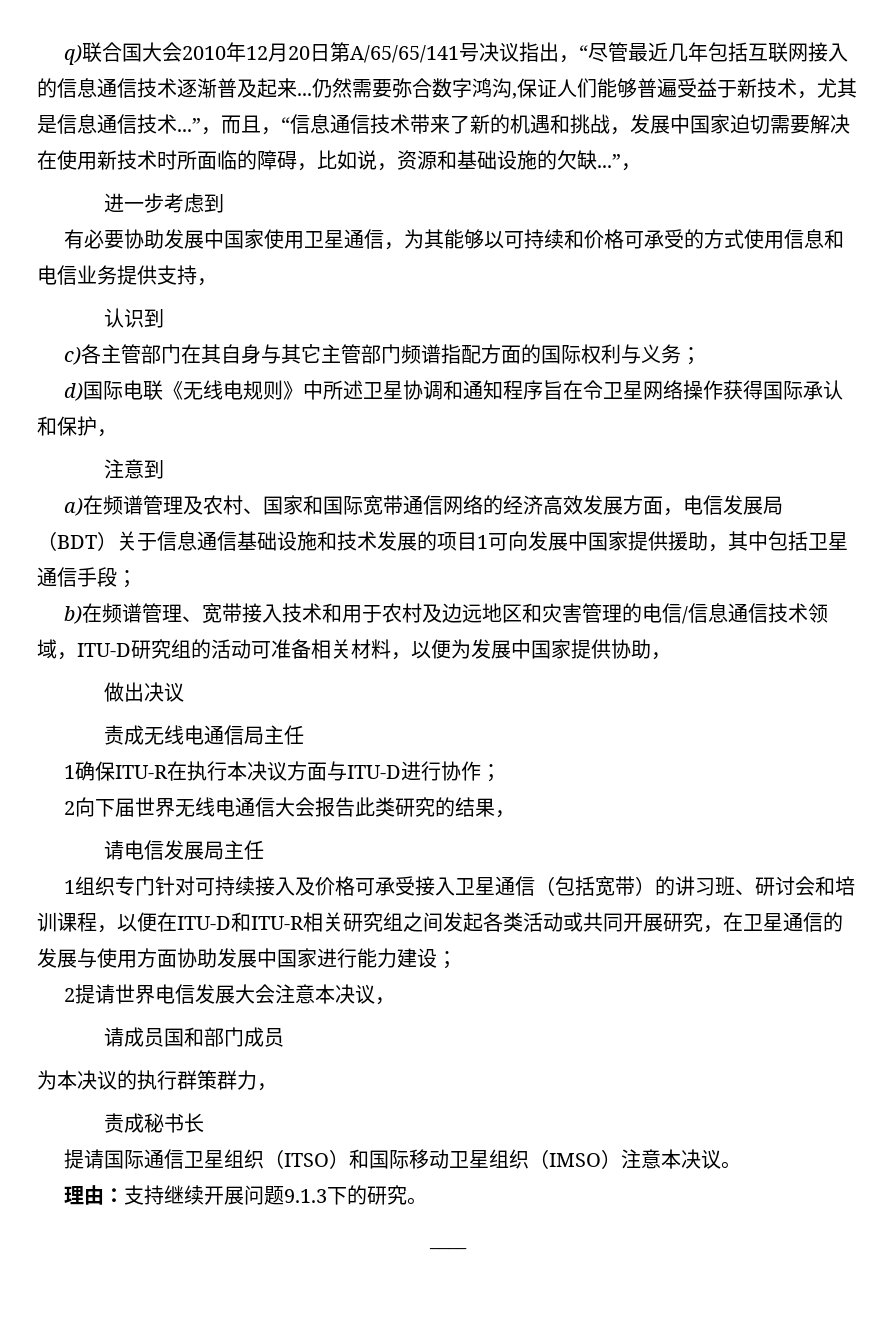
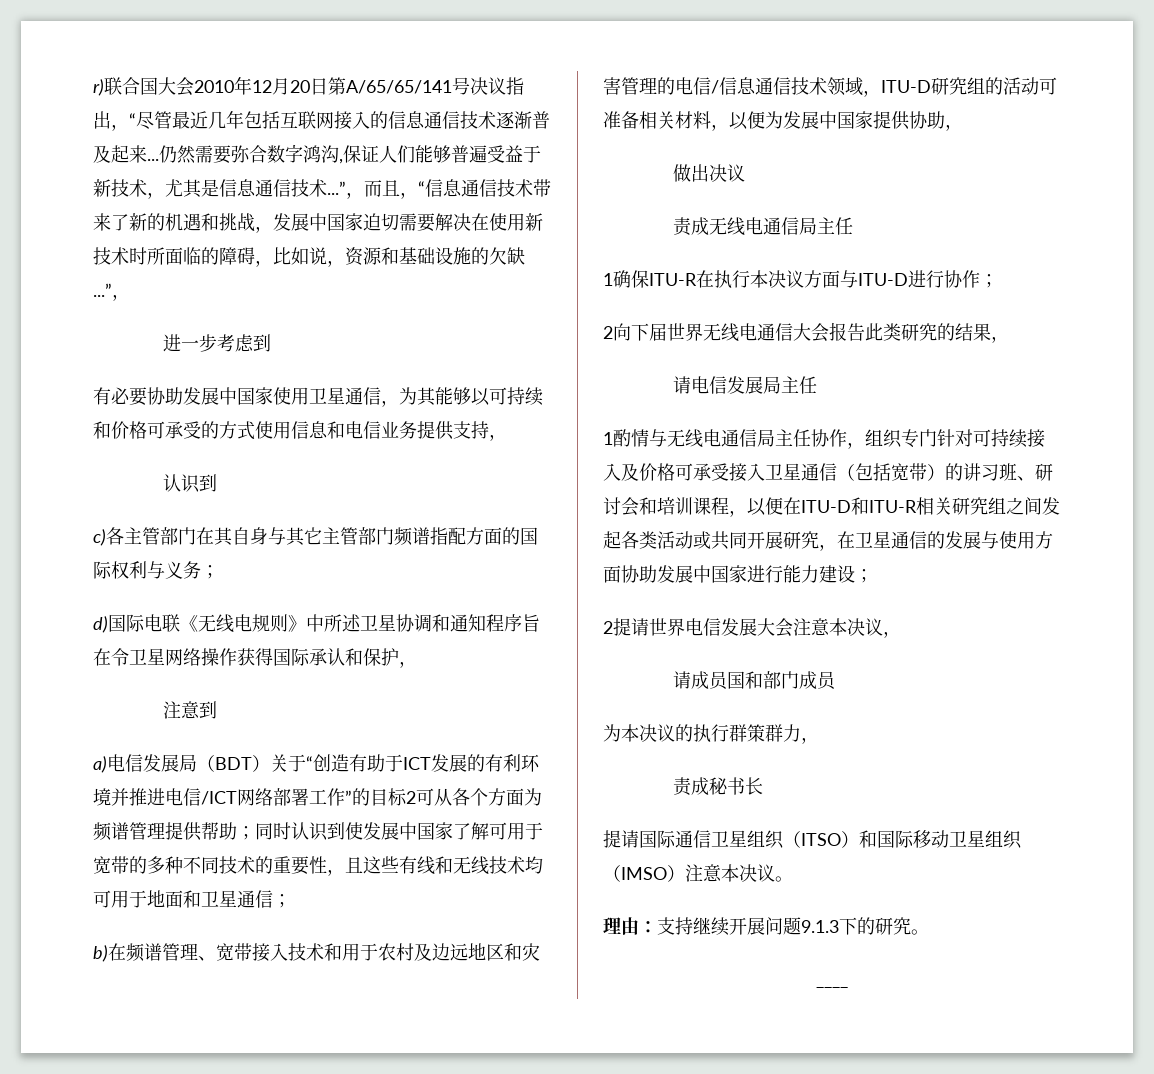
- q)联合国大会2010年12月20日第A/65/65/141号决议指出，“尽管最近几年包括互联网接入的信息通信技术逐渐普及起来...
+ r)联合国大会2010年12月20日第A/65/65/141号决议指出，“尽管最近几年包括互联网接入的信息通信技术逐渐普及起来...
- a)在频谱管理及农村、国家和国际宽带通信网络的经济高效发展方面，电信发展局（BDT）关于信息通信基础设施和技术发展的项目1可向发展中国家提供援助，其中包括卫星通信手段；
+ a)电信发展局（BDT）关于“创造有助于ICT发展的有利环境并推进电信/ICT网络部署工作”的目标2可从各个方面为频谱管理提供帮助；同时认识到使发展中国家了解可用于宽带的多种不同技术的重要性，且这些有线和无线技术均可用于地面和卫星通信；
- 1组织专门针对可持续接入及价格可承受接入卫星通信（包括宽带）的讲习班、研讨会和培训课程，以便在ITU-D和ITU-R相关研究组之间发起各类活动或共同开展研究，在卫星通信的发展与使用方面协助发展中国家进行能力建设；
+ 1酌情与无线电通信局主任协作，组织专门针对可持续接入及价格可承受接入卫星通信（包括宽带）的讲习班、研讨会和培训课程，以便在ITU-D和ITU-R相关研究组之间发起各类活动或共同开展研究，在卫星通信的发展与使用方面协助发展中国家进行能力建设；

